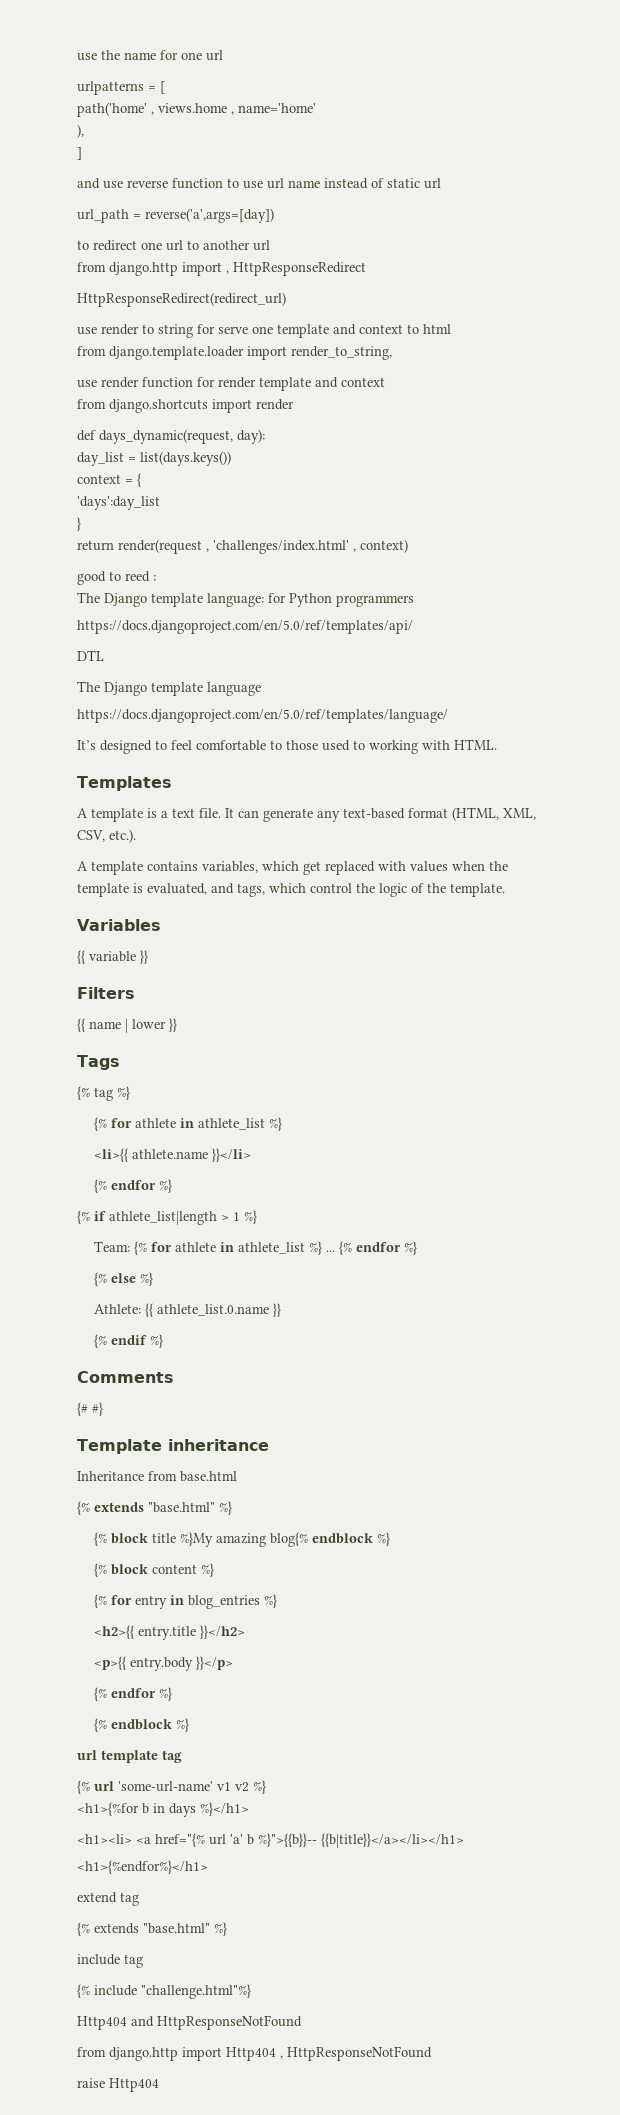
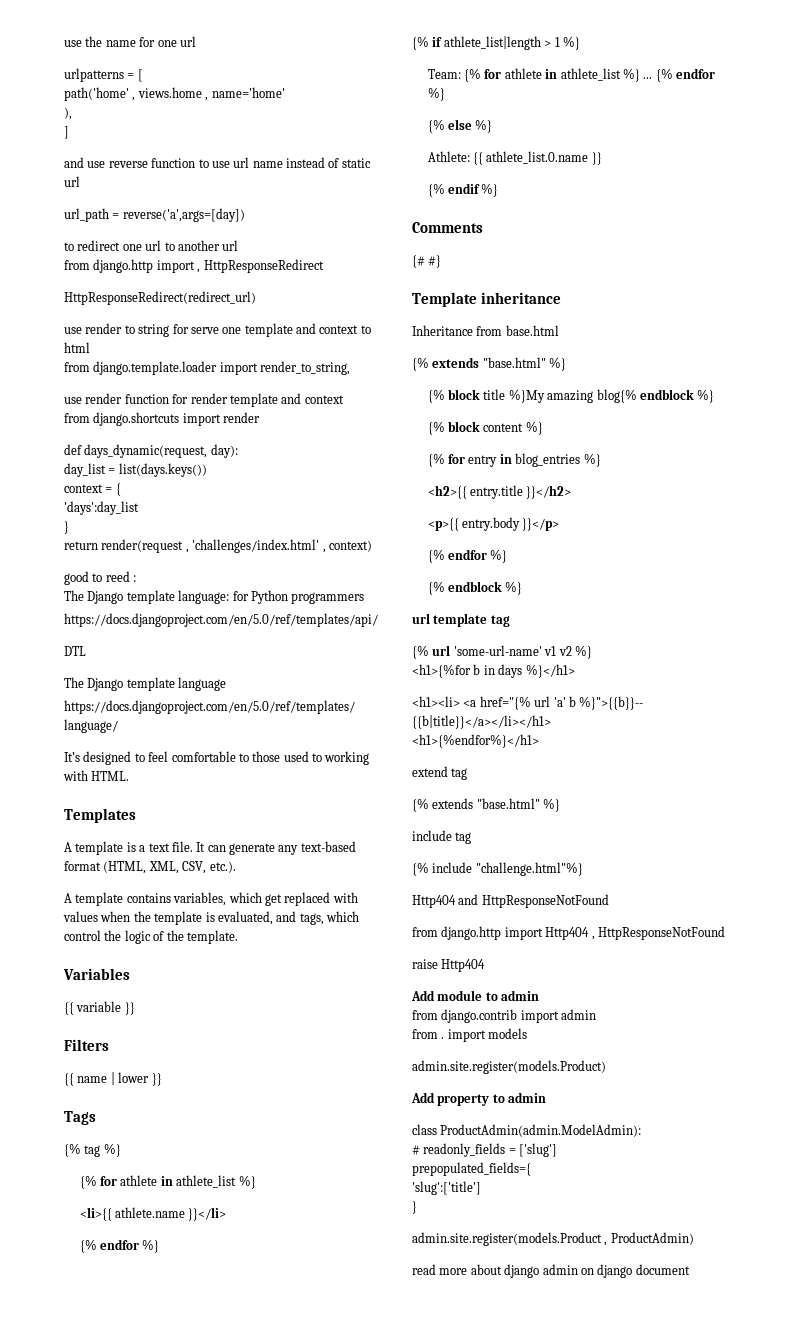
+ Add module to admin
+ from django.contrib import admin
+ from . import models
+ admin.site.register(models.Product)
+ Add property to admin
+ class ProductAdmin(admin.ModelAdmin):
+ # readonly_fields = ['slug']
+ prepopulated_fields={
+ 'slug':['title']
+ }
+ admin.site.register(models.Product , ProductAdmin)
+ read more about django admin on django document

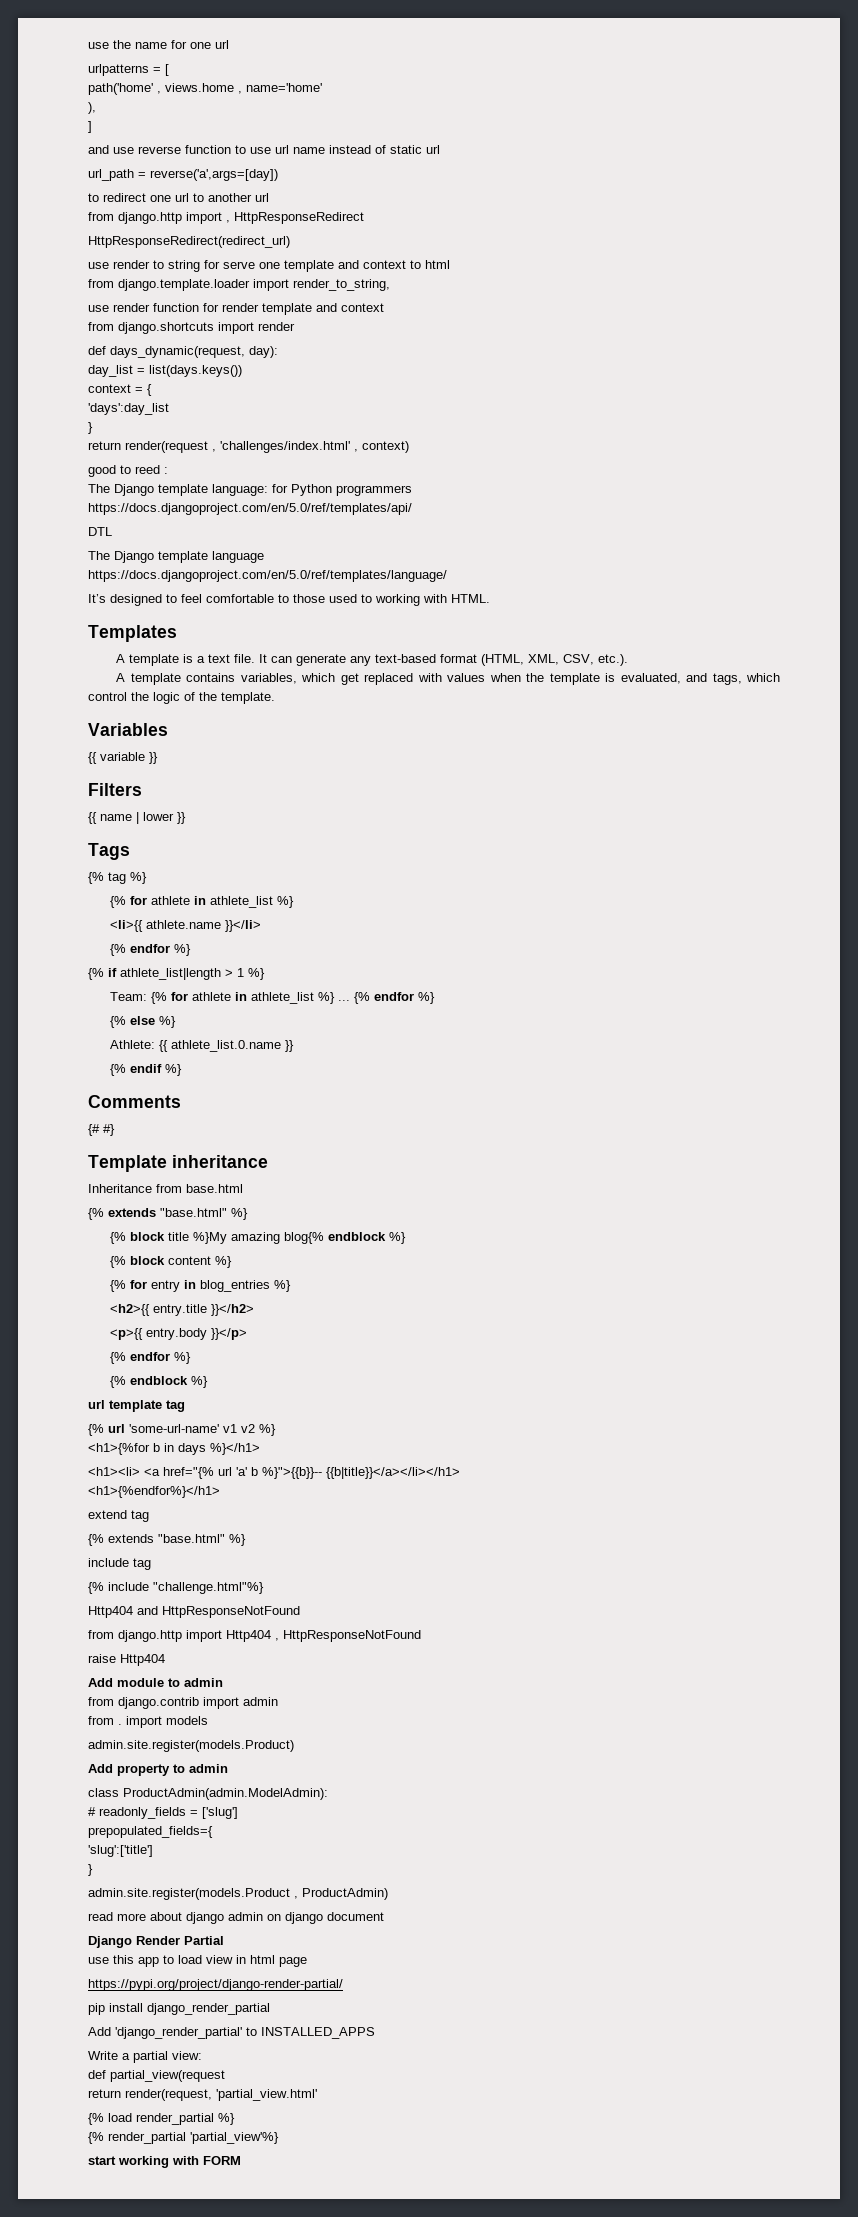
+ Django Render Partial
+ use this app to load view in html page
+ https://pypi.org/project/django-render-partial/
+ pip install django_render_partial
+ Add 'django_render_partial' to INSTALLED_APPS
+ Write a partial view:
+ def partial_view(request
+ return render(request, 'partial_view.html'
+ {% load render_partial %}
+ {% render_partial 'partial_view'%}
+ start working with FORM

